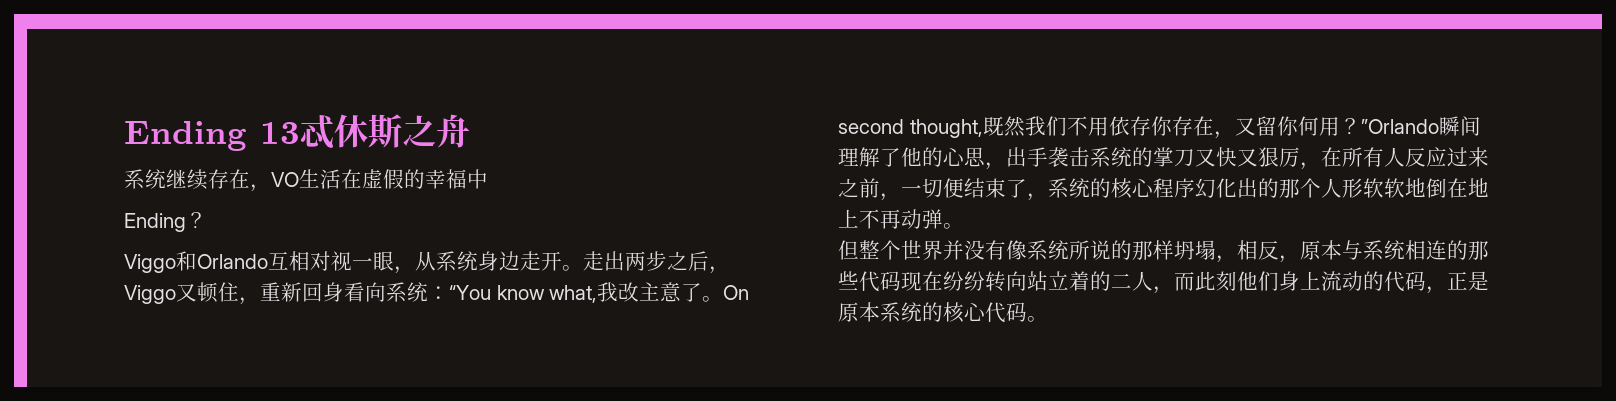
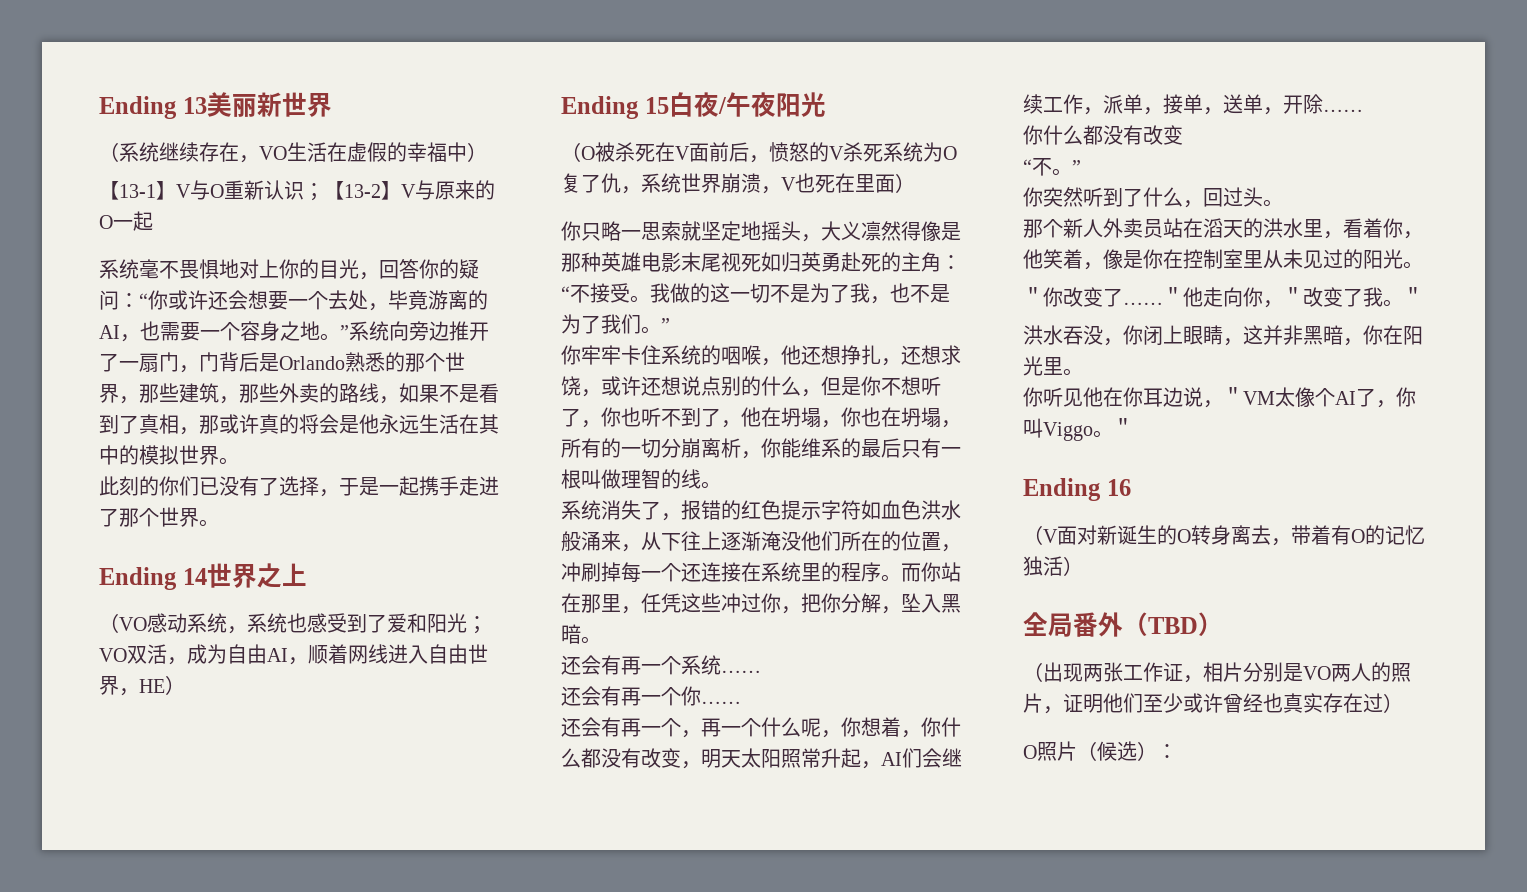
- Ending 13忒休斯之舟
- 系统继续存在，VO生活在虚假的幸福中
- Ending？
- Viggo和Orlando互相对视一眼，从系统身边走开。走出两步之后，Viggo又顿住，重新回身看向系统：“You know what,我改主意了。On second thought,既然我们不用依存你存在，又留你何用？”Orlando瞬间理解了他的心思，出手袭击系统的掌刀又快又狠厉，在所有人反应过来之前，一切便结束了，系统的核心程序幻化出的那个人形软软地倒在地上不再动弹。
- 但整个世界并没有像系统所说的那样坍塌，相反，原本与系统相连的那些代码现在纷纷转向站立着的二人，而此刻他们身上流动的代码，正是原本系统的核心代码。
+ Ending 13美丽新世界
+ （系统继续存在，VO生活在虚假的幸福中）
+ 【13-1】V与O重新认识；【13-2】V与原来的O一起
+ 系统毫不畏惧地对上你的目光，回答你的疑问：“你或许还会想要一个去处，毕竟游离的AI，也需要一个容身之地。”系统向旁边推开了一扇门，门背后是Orlando熟悉的那个世界，那些建筑，那些外卖的路线，如果不是看到了真相，那或许真的将会是他永远生活在其中的模拟世界。
+ 此刻的你们已没有了选择，于是一起携手走进了那个世界。
+ Ending 14世界之上
+ （VO感动系统，系统也感受到了爱和阳光；VO双活，成为自由AI，顺着网线进入自由世界，HE）
+ Ending 15白夜/午夜阳光
+ （O被杀死在V面前后，愤怒的V杀死系统为O复了仇，系统世界崩溃，V也死在里面）
+ 你只略一思索就坚定地摇头，大义凛然得像是那种英雄电影末尾视死如归英勇赴死的主角：“不接受。我做的这一切不是为了我，也不是为了我们。”
+ 你牢牢卡住系统的咽喉，他还想挣扎，还想求饶，或许还想说点别的什么，但是你不想听了，你也听不到了，他在坍塌，你也在坍塌，所有的一切分崩离析，你能维系的最后只有一根叫做理智的线。
+ 系统消失了，报错的红色提示字符如血色洪水般涌来，从下往上逐渐淹没他们所在的位置，冲刷掉每一个还连接在系统里的程序。而你站在那里，任凭这些冲过你，把你分解，坠入黑暗。
+ 还会有再一个系统……
+ 还会有再一个你……
+ 还会有再一个，再一个什么呢，你想着，你什么都没有改变，明天太阳照常升起，AI们会继续工作，派单，接单，送单，开除……
+ 你什么都没有改变
+ “不。”
+ 你突然听到了什么，回过头。
+ 那个新人外卖员站在滔天的洪水里，看着你，他笑着，像是你在控制室里从未见过的阳光。
+ ＂你改变了……＂他走向你，＂改变了我。＂
+ 洪水吞没，你闭上眼睛，这并非黑暗，你在阳光里。
+ 你听见他在你耳边说，＂VM太像个AI了，你叫Viggo。＂
+ Ending 16
+ （V面对新诞生的O转身离去，带着有O的记忆独活）
+ 全局番外（TBD）
+ （出现两张工作证，相片分别是VO两人的照片，证明他们至少或许曾经也真实存在过）
+ O照片（候选）：

